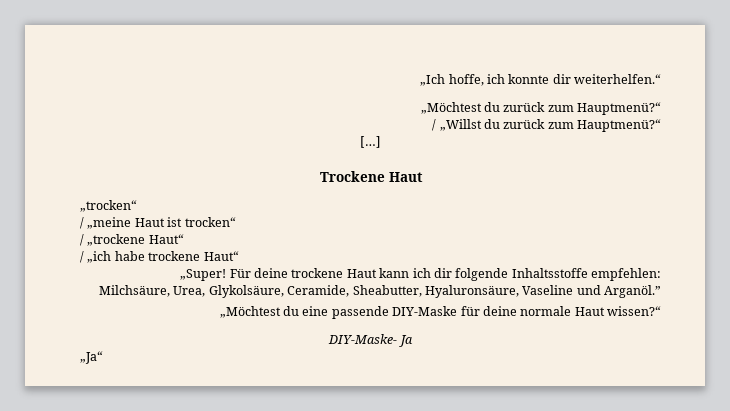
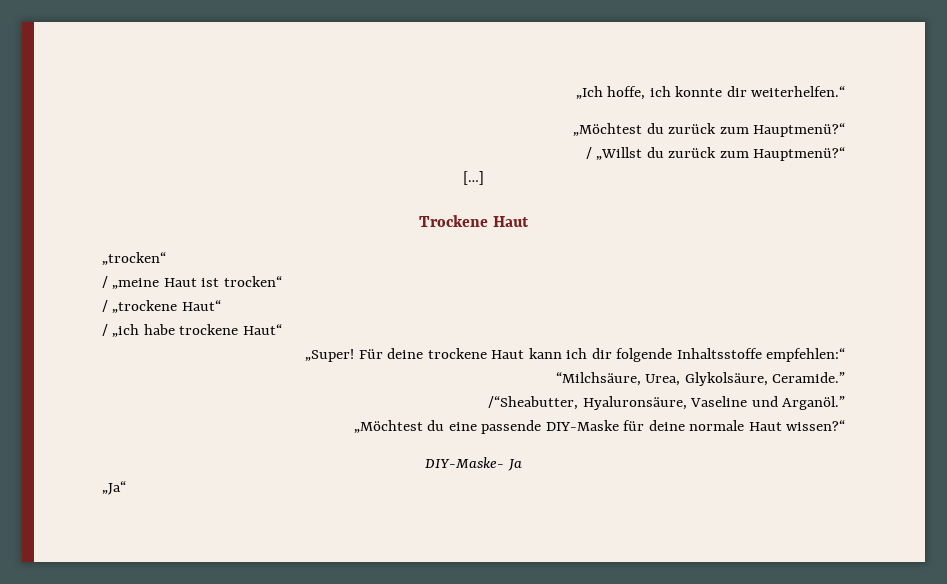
- Für deine trockene Haut kann ich dir folgende Inhaltsstoffe empfehlen:
- Milchsäure, Urea, Glykolsäure, Ceramide, Sheabutter, Hyaluronsäure, Vaseline und Arganöl.”
+ Für deine trockene Haut kann ich dir folgende Inhaltsstoffe empfehlen:“
+ “Milchsäure, Urea, Glykolsäure, Ceramide.”
+ /“Sheabutter, Hyaluronsäure, Vaseline und Arganöl.”

